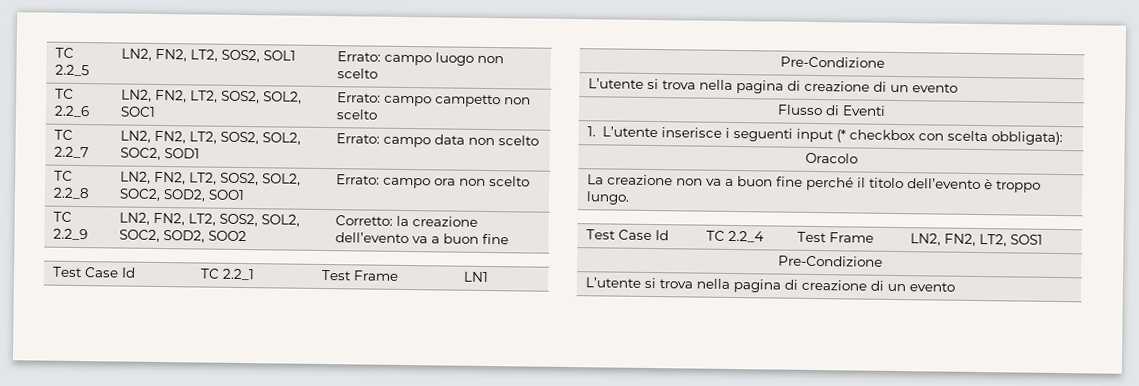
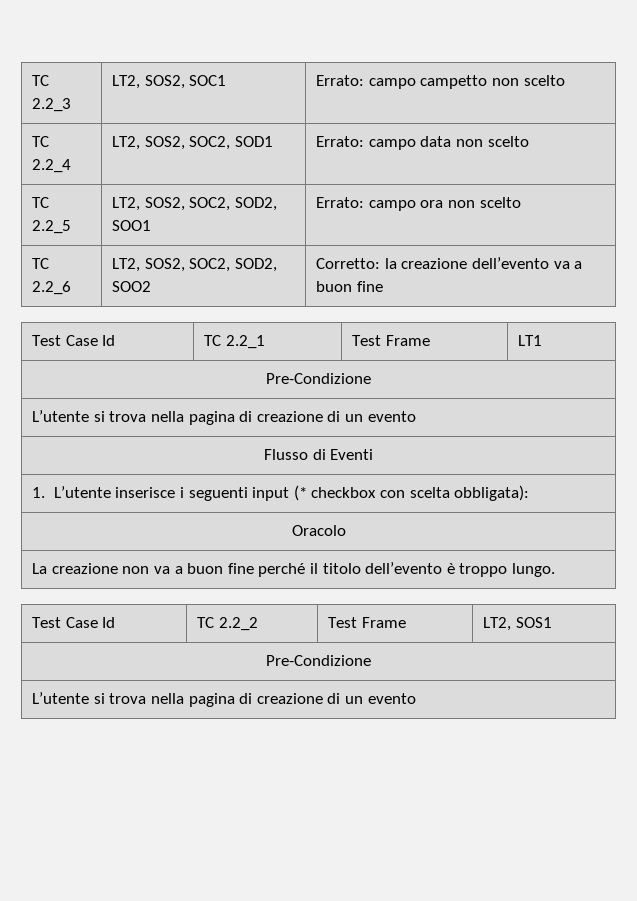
- TC 2.2_5 | LN2, FN2, LT2, SOS2, SOL1 | Errato: campo luogo non scelto
- TC 2.2_6 | LN2, FN2, LT2, SOS2, SOL2, SOC1 | Errato: campo campetto non scelto
+ TC 2.2_3 | LT2, SOS2, SOC1 | Errato: campo campetto non scelto
- TC 2.2_7 | LN2, FN2, LT2, SOS2, SOL2, SOC2, SOD1 | Errato: campo data non scelto
+ TC 2.2_4 | LT2, SOS2, SOC2, SOD1 | Errato: campo data non scelto
- TC 2.2_8 | LN2, FN2, LT2, SOS2, SOL2, SOC2, SOD2, SOO1 | Errato: campo ora non scelto
+ TC 2.2_5 | LT2, SOS2, SOC2, SOD2, SOO1 | Errato: campo ora non scelto
- TC 2.2_9 | LN2, FN2, LT2, SOS2, SOL2, SOC2, SOD2, SOO2 | Corretto: la creazione dell’evento va a buon fine
+ TC 2.2_6 | LT2, SOS2, SOC2, SOD2, SOO2 | Corretto: la creazione dell’evento va a buon fine
- Test Case Id | TC 2.2_1 | Test Frame | LN1
+ Test Case Id | TC 2.2_1 | Test Frame | LT1
- Test Case Id | TC 2.2_4 | Test Frame | LN2, FN2, LT2, SOS1
+ Test Case Id | TC 2.2_2 | Test Frame | LT2, SOS1

